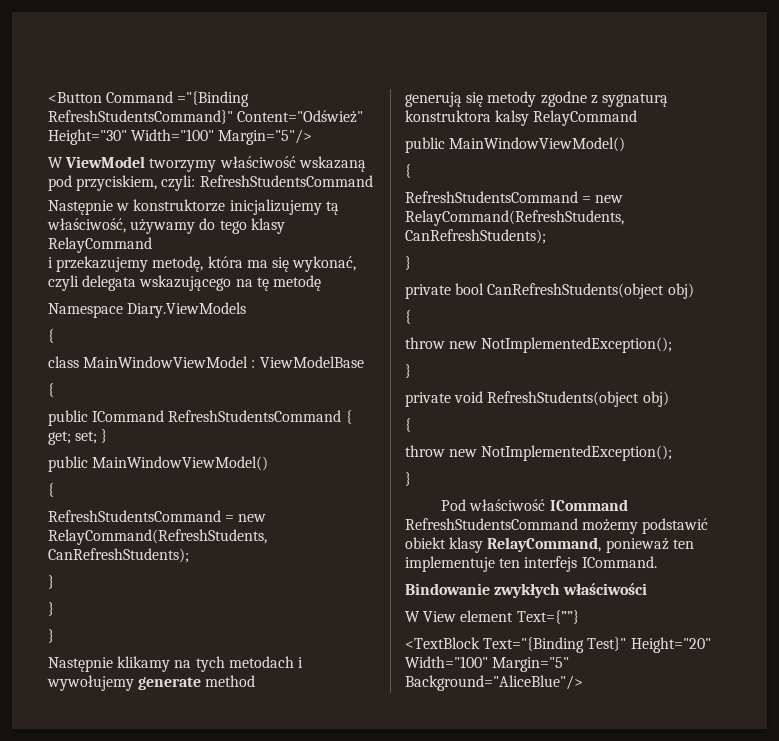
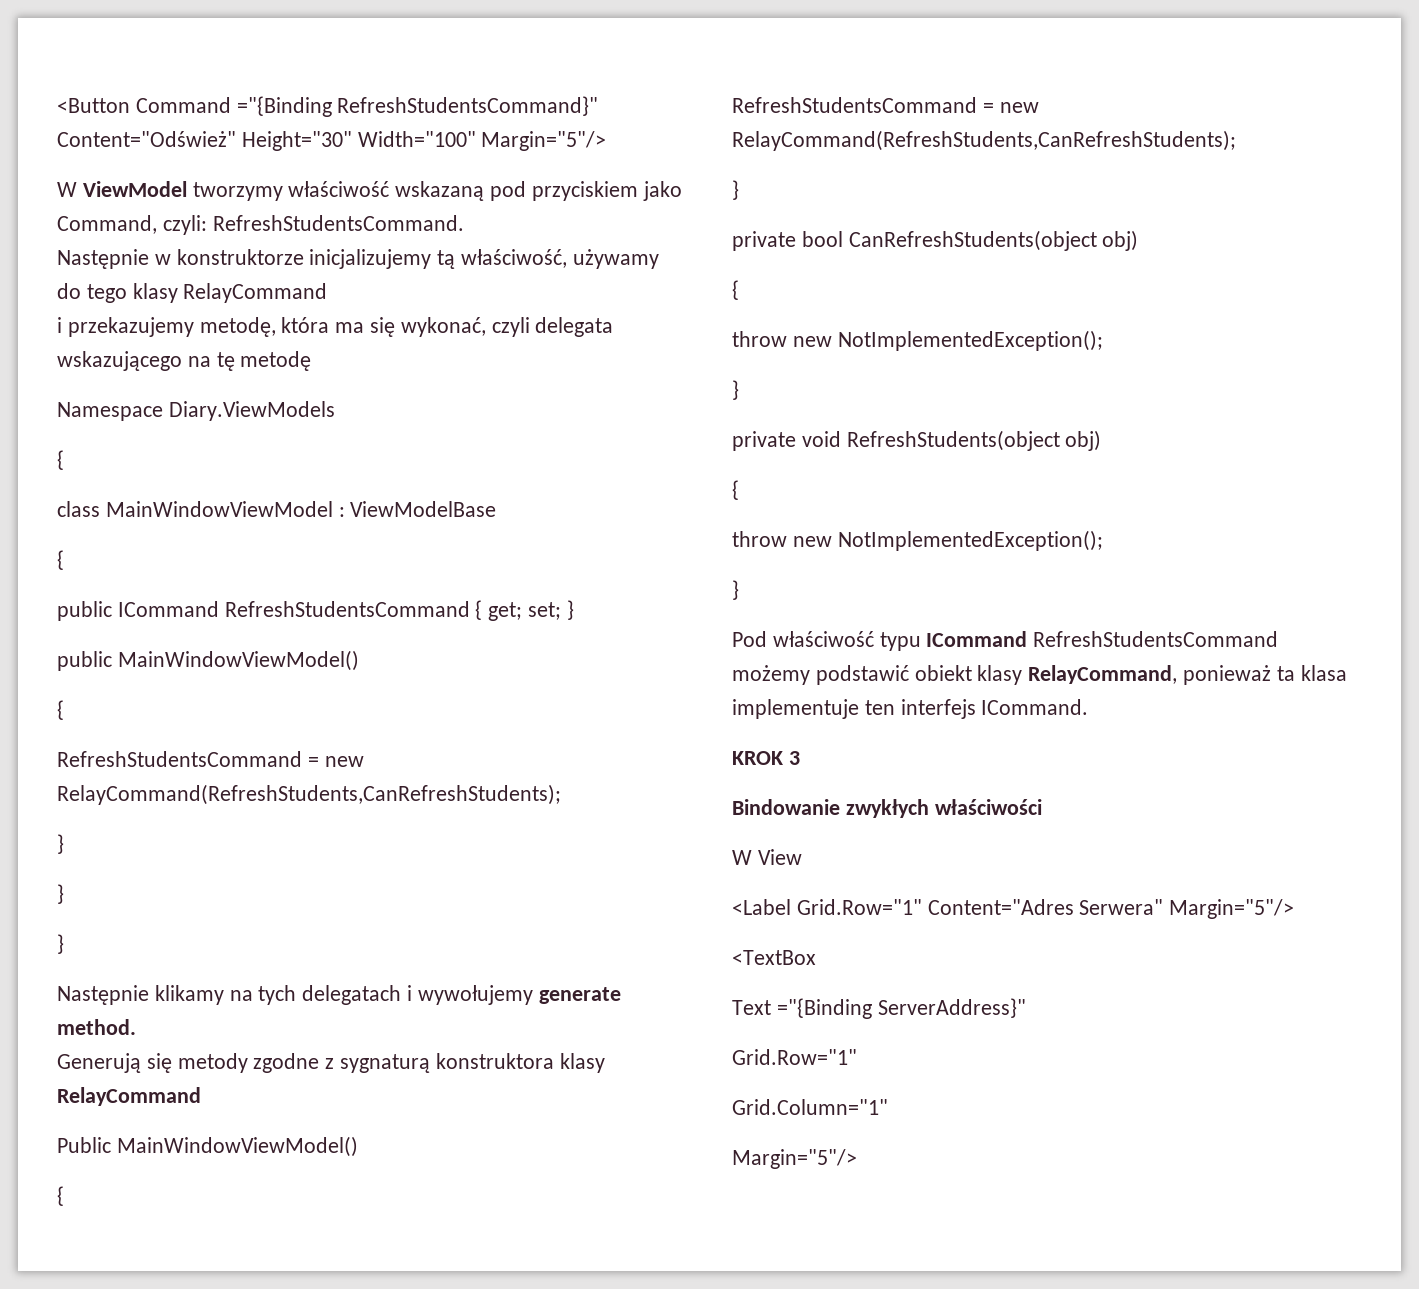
- W ViewModel tworzymy właściwość wskazaną pod przyciskiem, czyli: RefreshStudentsCommand
+ W ViewModel tworzymy właściwość wskazaną pod przyciskiem jako Command, czyli: RefreshStudentsCommand.
- Następnie klikamy na tych metodach i wywołujemy generate method
- generują się metody zgodne z sygnaturą konstruktora kalsy RelayCommand
- public MainWindowViewModel()
+ Następnie klikamy na tych delegatach i wywołujemy generate method.
+ Generują się metody zgodne z sygnaturą konstruktora klasy RelayCommand
+ Public MainWindowViewModel()
- Pod właściwość ICommand RefreshStudentsCommand możemy podstawić obiekt klasy RelayCommand, ponieważ ten implementuje ten interfejs ICommand.
+ Pod właściwość typu ICommand RefreshStudentsCommand możemy podstawić obiekt klasy RelayCommand, ponieważ ta klasa implementuje ten interfejs ICommand.
+ KROK 3
- W View element Text={””}
- <TextBlock Text="{Binding Test}" Height="20" Width="100" Margin="5" Background="AliceBlue"/>
+ W View
+ <Label Grid.Row="1" Content="Adres Serwera" Margin="5"/>
+ <TextBox
+ Text ="{Binding ServerAddress}"
+ Grid.Row="1"
+ Grid.Column="1"
+ Margin="5"/>

